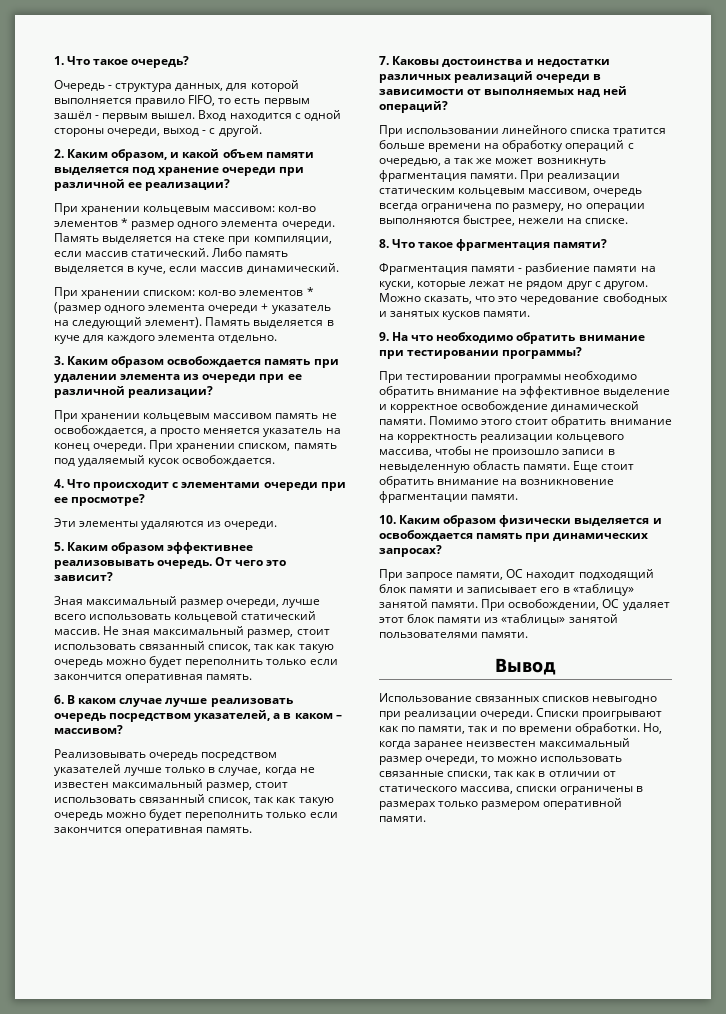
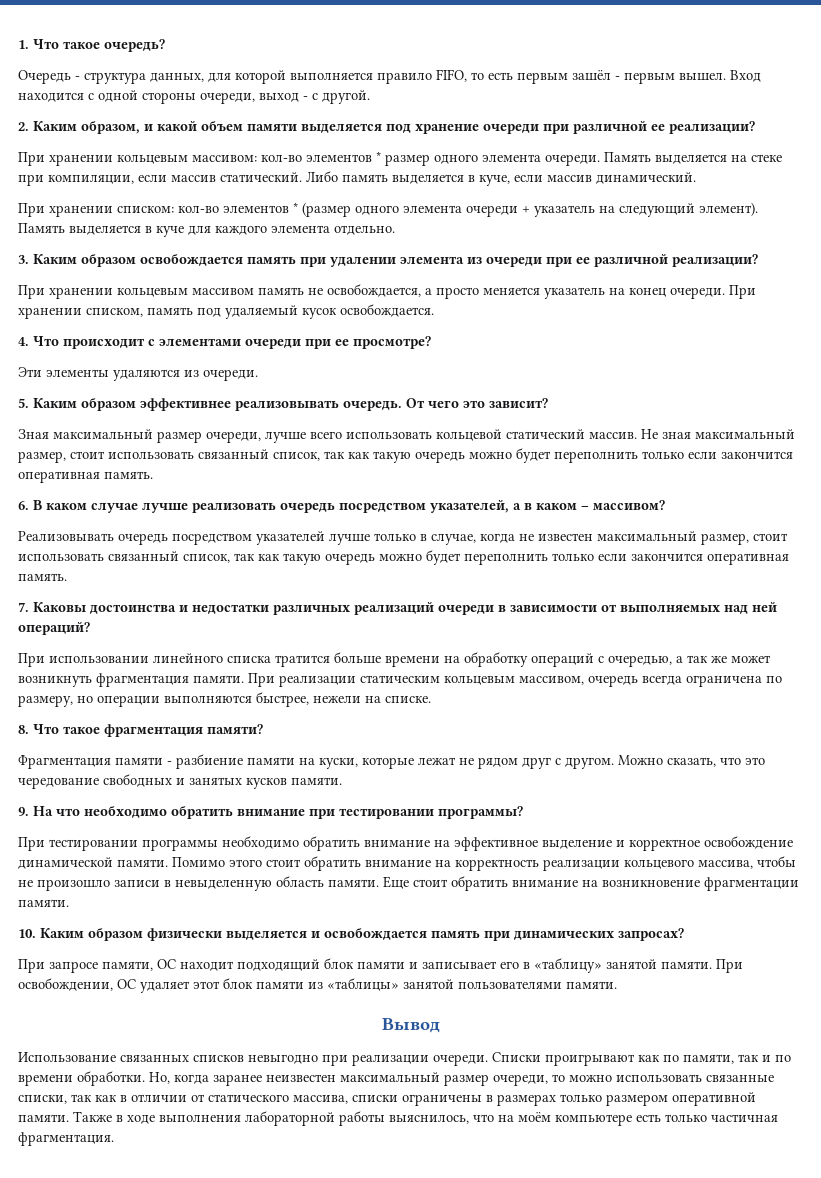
+ Также в ходе выполнения лабораторной работы выяснилось, что на моём компьютере есть только частичная фрагментация.

